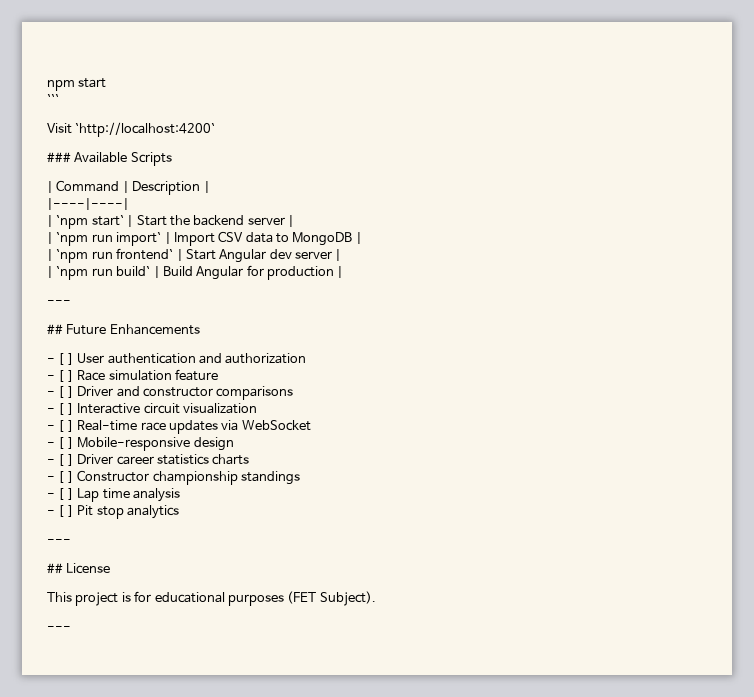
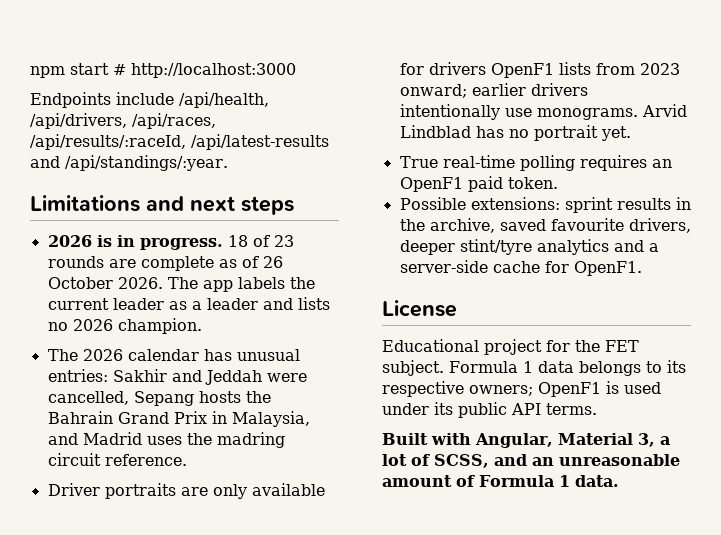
- npm start
- ```
- Visit `http://localhost:4200`
- ### Available Scripts
- | Command | Description |
- |----|----|
- | `npm start` | Start the backend server |
- | `npm run import` | Import CSV data to MongoDB |
- | `npm run frontend` | Start Angular dev server |
- | `npm run build` | Build Angular for production |
- ---
- ## Future Enhancements
- - [ ] User authentication and authorization
- - [ ] Race simulation feature
- - [ ] Driver and constructor comparisons
- - [ ] Interactive circuit visualization
- - [ ] Real-time race updates via WebSocket
- - [ ] Mobile-responsive design
- - [ ] Driver career statistics charts
- - [ ] Constructor championship standings
- - [ ] Lap time analysis
- - [ ] Pit stop analytics
- ---
- ## License
- This project is for educational purposes (FET Subject).
- ---
+ npm start # http://localhost:3000
+ Endpoints include /api/health, /api/drivers, /api/races, /api/results/:raceId, /api/latest-results and /api/standings/:year.
+ Limitations and next steps
+ 2026 is in progress. 18 of 23 rounds are complete as of 26 October 2026. The app labels the current leader as a leader and lists no 2026 champion.
+ The 2026 calendar has unusual entries: Sakhir and Jeddah were cancelled, Sepang hosts the Bahrain Grand Prix in Malaysia, and Madrid uses the madring circuit reference.
+ Driver portraits are only available for drivers OpenF1 lists from 2023 onward; earlier drivers intentionally use monograms. Arvid Lindblad has no portrait yet.
+ True real-time polling requires an OpenF1 paid token.
+ Possible extensions: sprint results in the archive, saved favourite drivers, deeper stint/tyre analytics and a server-side cache for OpenF1.
+ License
+ Educational project for the FET subject. Formula 1 data belongs to its respective owners; OpenF1 is used under its public API terms.
+ Built with Angular, Material 3, a lot of SCSS, and an unreasonable amount of Formula 1 data.

